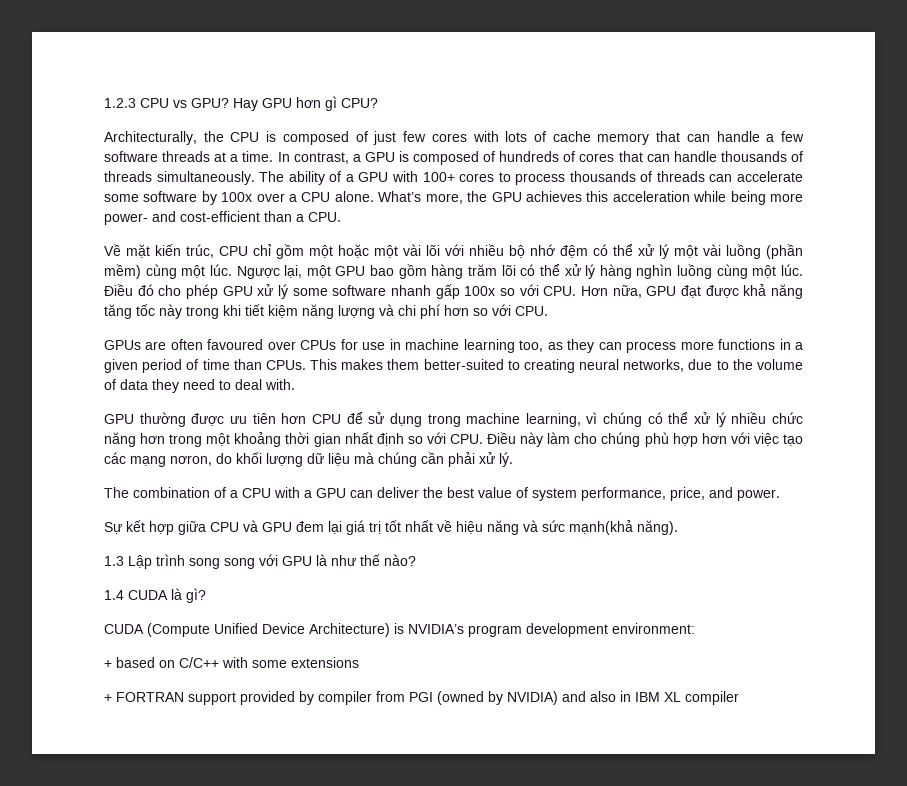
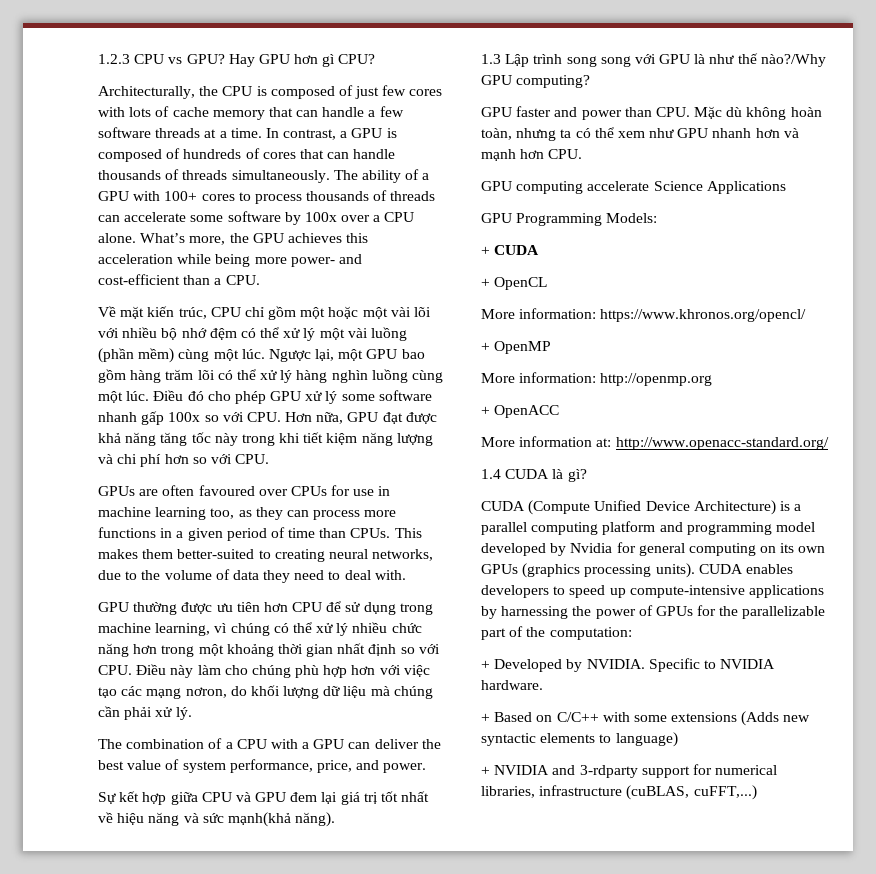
- 1.3 Lập trình song song với GPU là như thế nào?
+ 1.3 Lập trình song song với GPU là như thế nào?/Why GPU computing?
+ GPU faster and power than CPU. Mặc dù không hoàn toàn, nhưng ta có thể xem như GPU nhanh hơn và mạnh hơn CPU.
+ GPU computing accelerate Science Applications
+ GPU Programming Models:
+ + CUDA
+ + OpenCL
+ More information: https://www.khronos.org/opencl/
+ + OpenMP
+ More information: http://openmp.org
+ + OpenACC
+ More information at: http://www.openacc-standard.org/
- CUDA (Compute Unified Device Architecture) is NVIDIA’s program development environment:
- + based on C/C++ with some extensions
- + FORTRAN support provided by compiler from PGI (owned by NVIDIA) and also in IBM XL compiler
+ CUDA (Compute Unified Device Architecture) is a parallel computing platform and programming model developed by Nvidia for general computing on its own GPUs (graphics processing units). CUDA enables developers to speed up compute-intensive applications by harnessing the power of GPUs for the parallelizable part of the computation:
+ + Developed by NVIDIA. Specific to NVIDIA hardware.
+ + Based on C/C++ with some extensions (Adds new syntactic elements to language)
+ + NVIDIA and 3-rdparty support for numerical libraries, infrastructure (cuBLAS, cuFFT,...)

